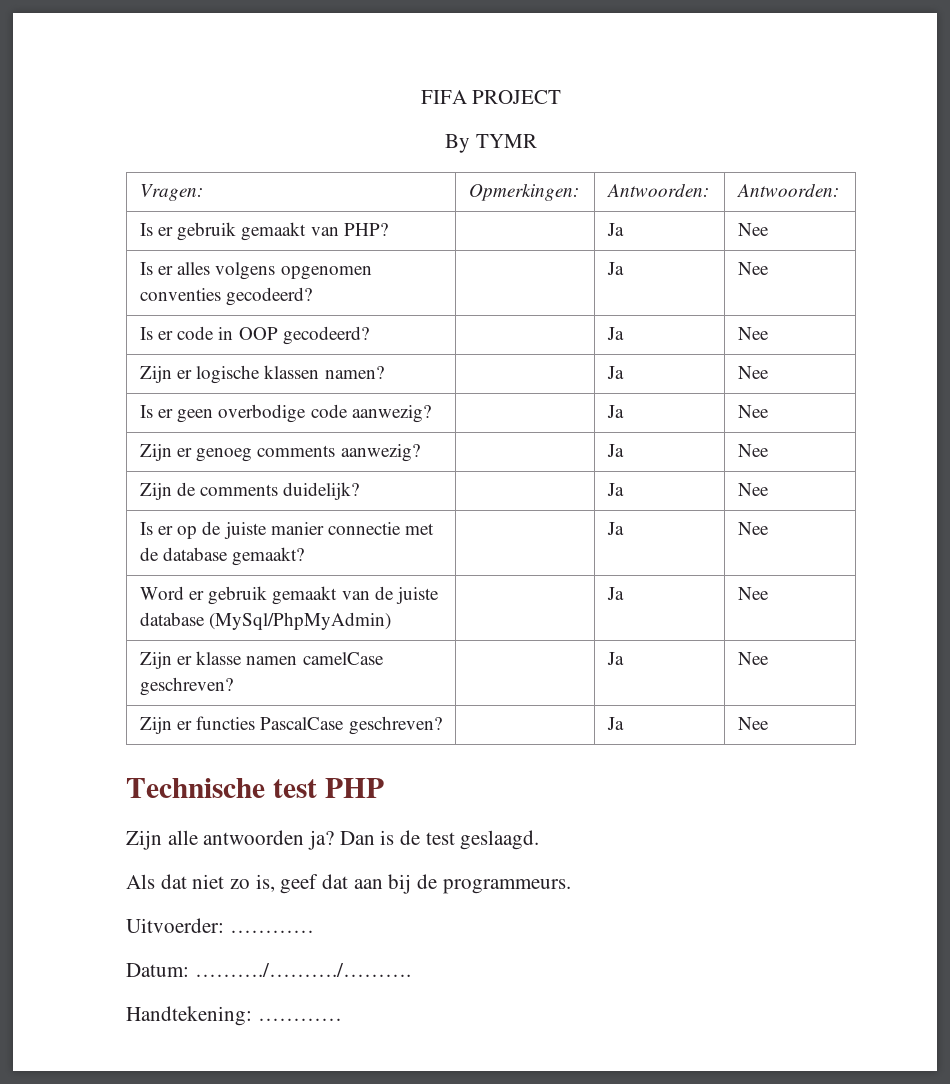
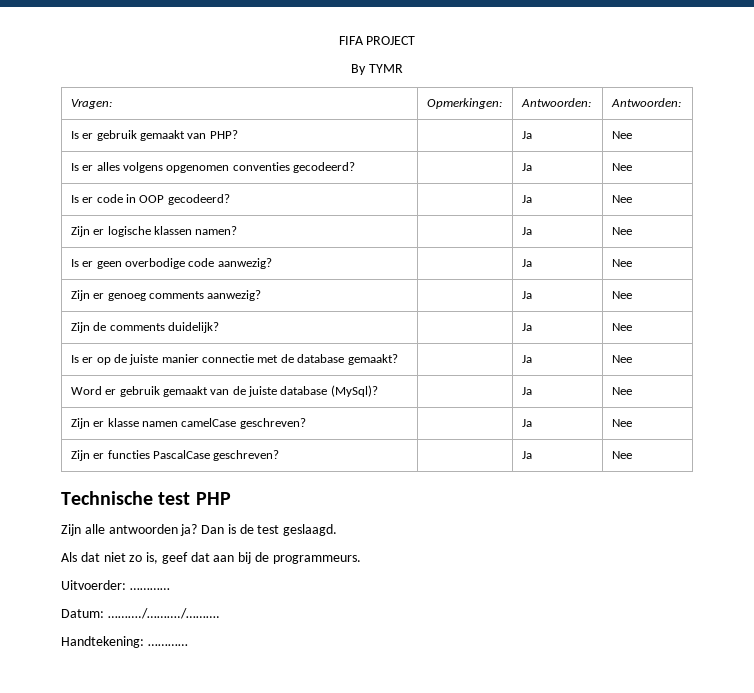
- Word er gebruik gemaakt van de juiste database (MySql/PhpMyAdmin) | | Ja | Nee
+ Word er gebruik gemaakt van de juiste database (MySql)? | | Ja | Nee

